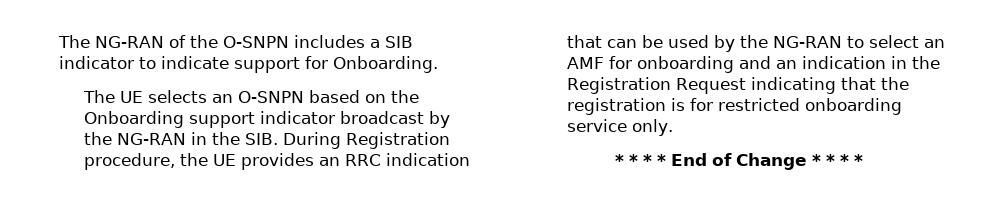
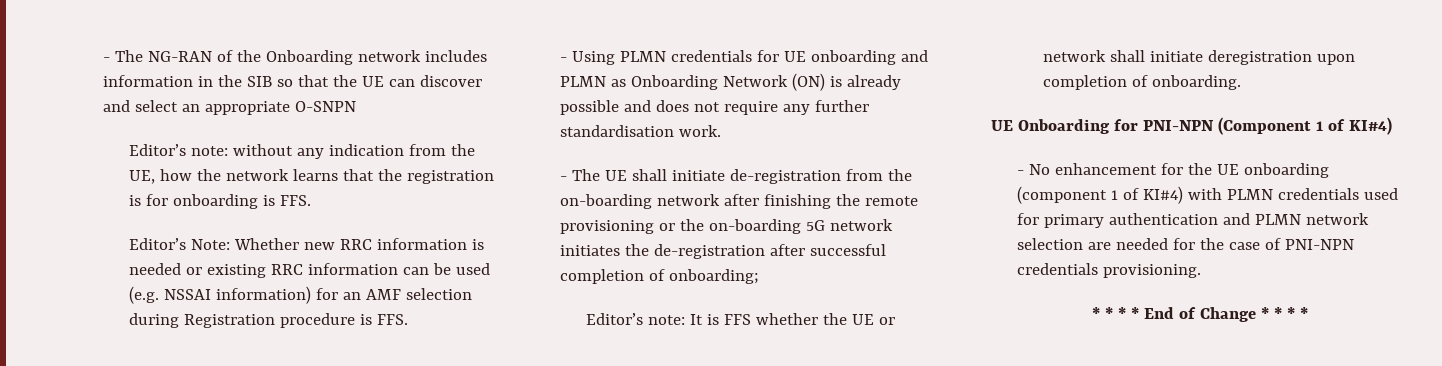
- The NG-RAN of the O-SNPN includes a SIB indicator to indicate support for Onboarding.
- The UE selects an O-SNPN based on the Onboarding support indicator broadcast by the NG-RAN in the SIB. During Registration procedure, the UE provides an RRC indication that can be used by the NG-RAN to select an AMF for onboarding and an indication in the Registration Request indicating that the registration is for restricted onboarding service only.
+ - The NG-RAN of the Onboarding network includes information in the SIB so that the UE can discover and select an appropriate O-SNPN
+ Editor’s note: without any indication from the UE, how the network learns that the registration is for onboarding is FFS.
+ Editor’s Note: Whether new RRC information is needed or existing RRC information can be used (e.g. NSSAI information) for an AMF selection during Registration procedure is FFS.
+ - Using PLMN credentials for UE onboarding and PLMN as Onboarding Network (ON) is already possible and does not require any further standardisation work.
+ - The UE shall initiate de-registration from the on-boarding network after finishing the remote provisioning or the on-boarding 5G network initiates the de-registration after successful completion of onboarding;
+ Editor’s note: It is FFS whether the UE or network shall initiate deregistration upon completion of onboarding.
+ UE Onboarding for PNI-NPN (Component 1 of KI#4)
+ - No enhancement for the UE onboarding (component 1 of KI#4) with PLMN credentials used for primary authentication and PLMN network selection are needed for the case of PNI-NPN credentials provisioning.

